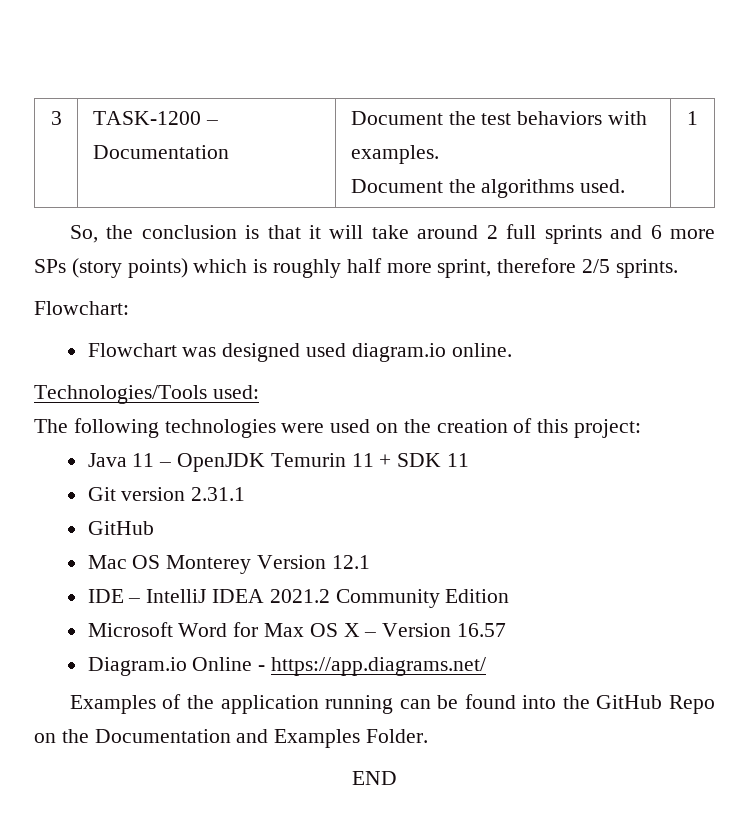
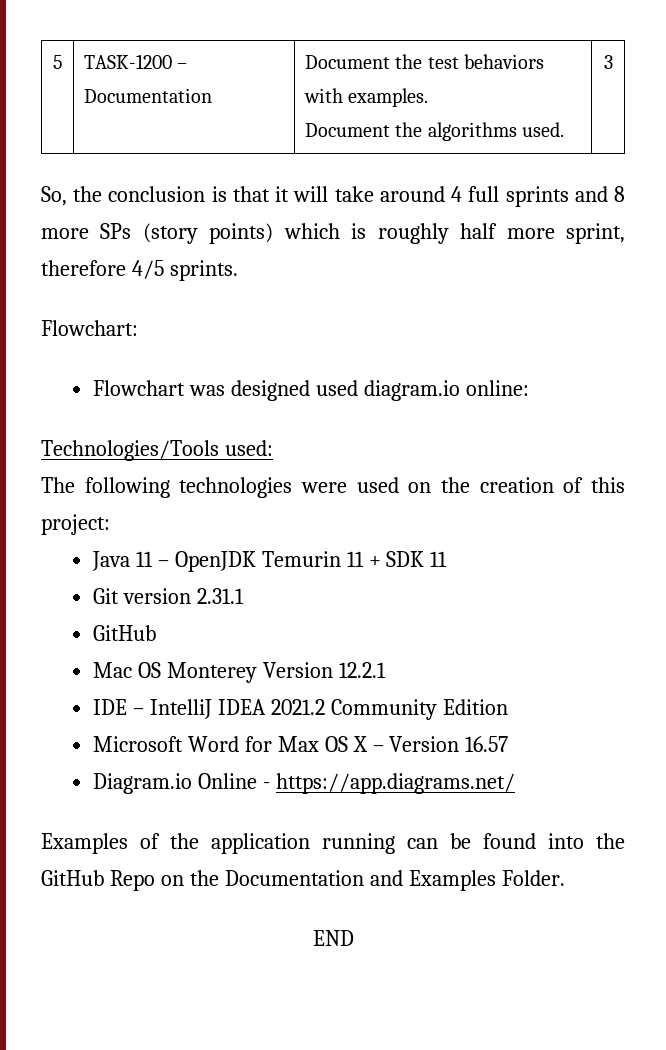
- 3 | TASK-1200 – Documentation | Document the test behaviors with examples.
- Document the algorithms used. | 1
+ 5 | TASK-1200 – Documentation | Document the test behaviors with examples.
+ Document the algorithms used. | 3
- So, the conclusion is that it will take around 2 full sprints and 6 more SPs (story points) which is roughly half more sprint, therefore 2/5 sprints.
+ So, the conclusion is that it will take around 4 full sprints and 8 more SPs (story points) which is roughly half more sprint, therefore 4/5 sprints.
- Flowchart was designed used diagram.io online.
+ Flowchart was designed used diagram.io online:
- Mac OS Monterey Version 12.1
+ Mac OS Monterey Version 12.2.1

